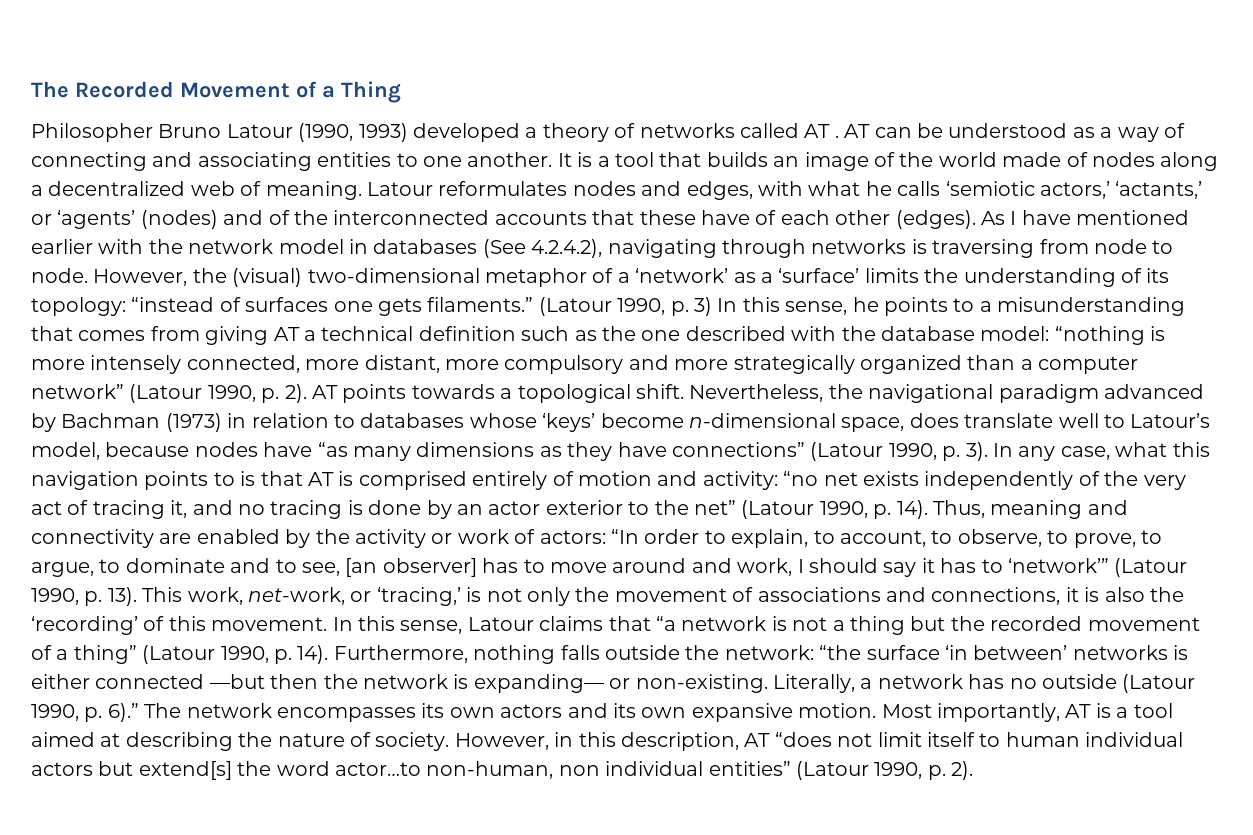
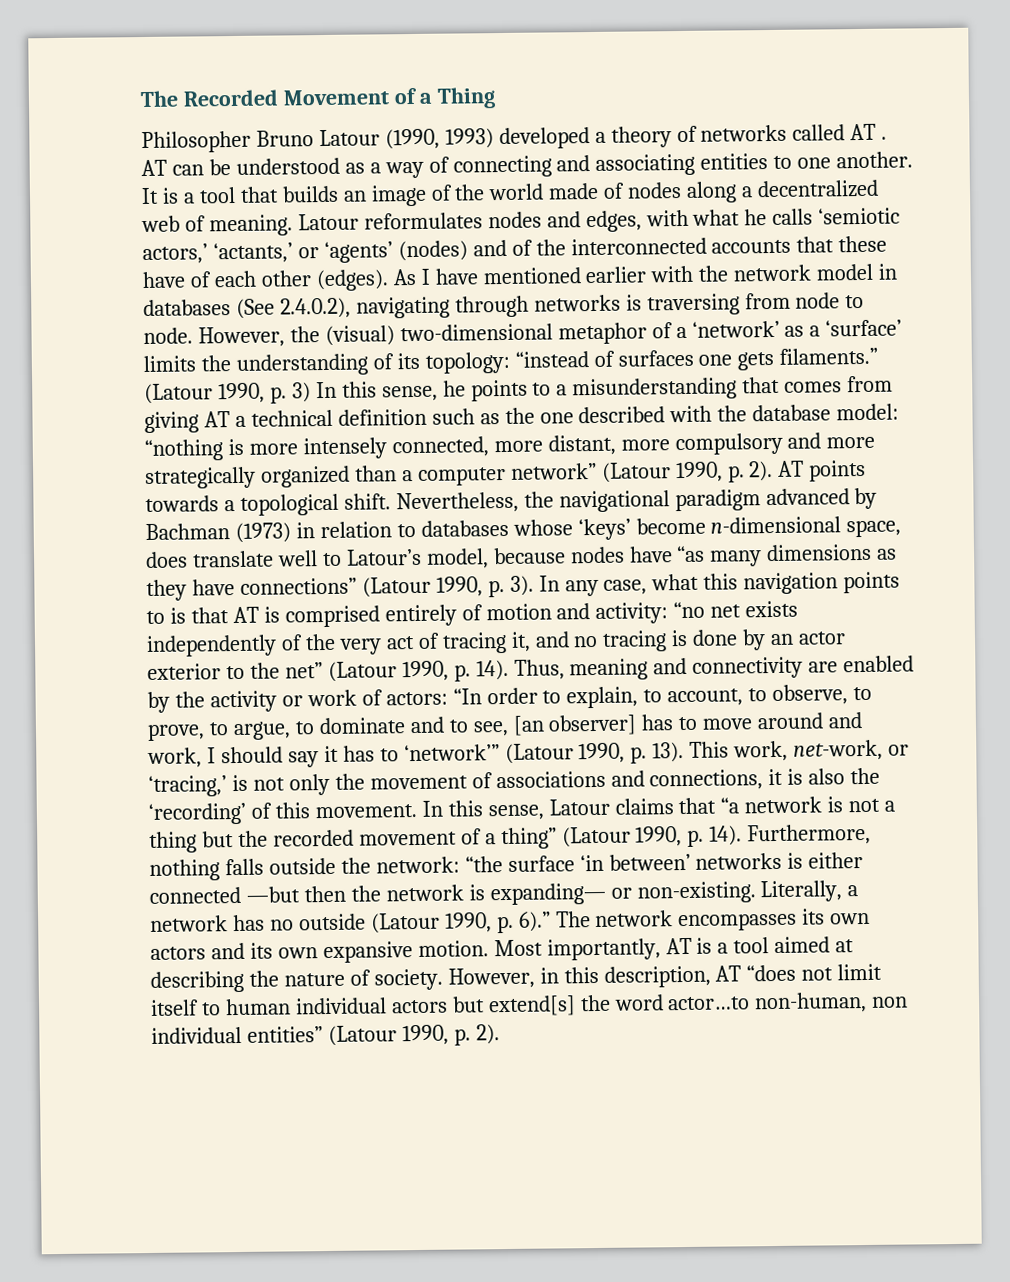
- As I have mentioned earlier with the network model in databases (See 4.2.4.2), navigating through networks is traversing from node to node.
+ As I have mentioned earlier with the network model in databases (See 2.4.0.2), navigating through networks is traversing from node to node.

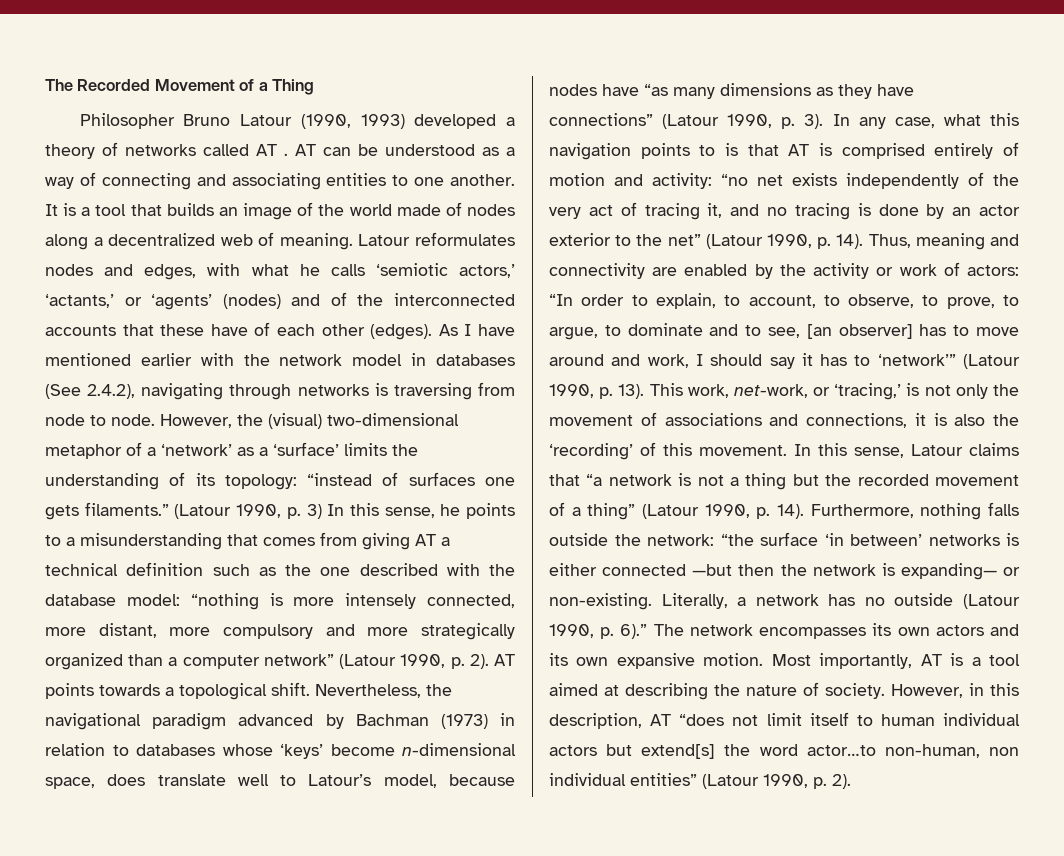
- As I have mentioned earlier with the network model in databases (See 2.4.0.2), navigating through networks is traversing from node to node.
+ As I have mentioned earlier with the network model in databases (See 2.4.2), navigating through networks is traversing from node to node.

